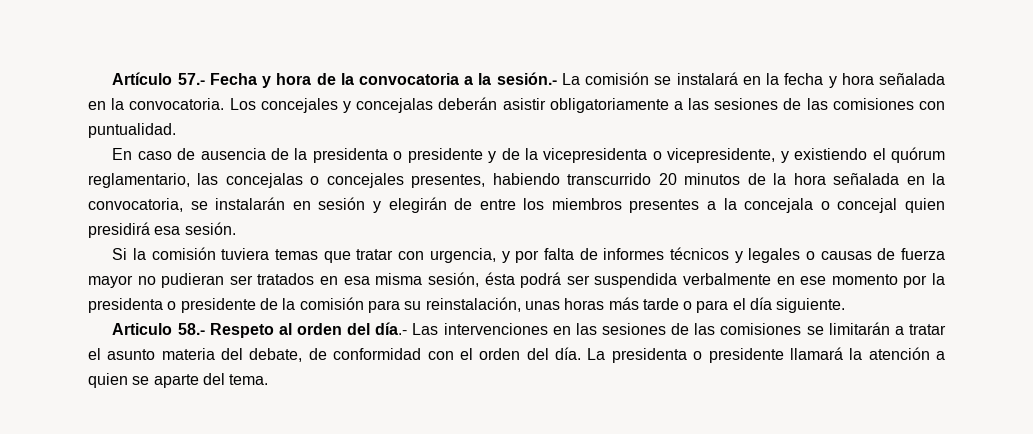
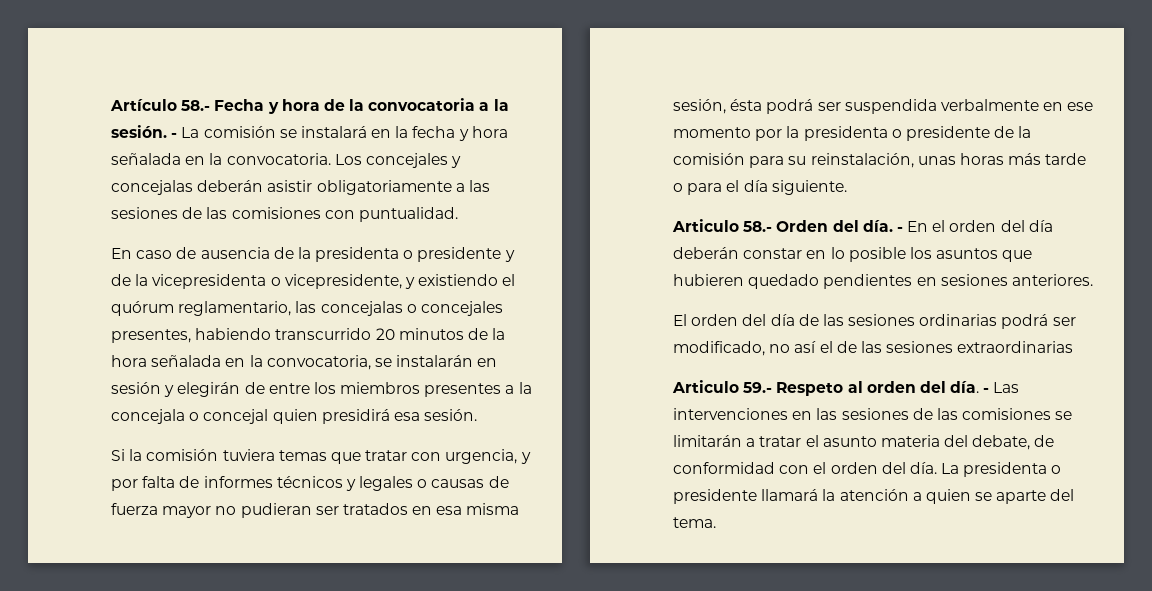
- Artículo 57.- Fecha y hora de la convocatoria a la sesión.- La comisión se instalará en la fecha y hora señalada en la convocatoria.
+ Artículo 58.- Fecha y hora de la convocatoria a la sesión. - La comisión se instalará en la fecha y hora señalada en la convocatoria.
- Articulo 58.- Respeto al orden del día.- Las intervenciones en las sesiones de las comisiones se limitarán a tratar el asunto materia del debate, de conformidad con el orden del día.
+ Articulo 58.- Orden del día. - En el orden del día deberán constar en lo posible los asuntos que hubieren quedado pendientes en sesiones anteriores.
+ El orden del día de las sesiones ordinarias podrá ser modificado, no así el de las sesiones extraordinarias
+ Articulo 59.- Respeto al orden del día. - Las intervenciones en las sesiones de las comisiones se limitarán a tratar el asunto materia del debate, de conformidad con el orden del día.

